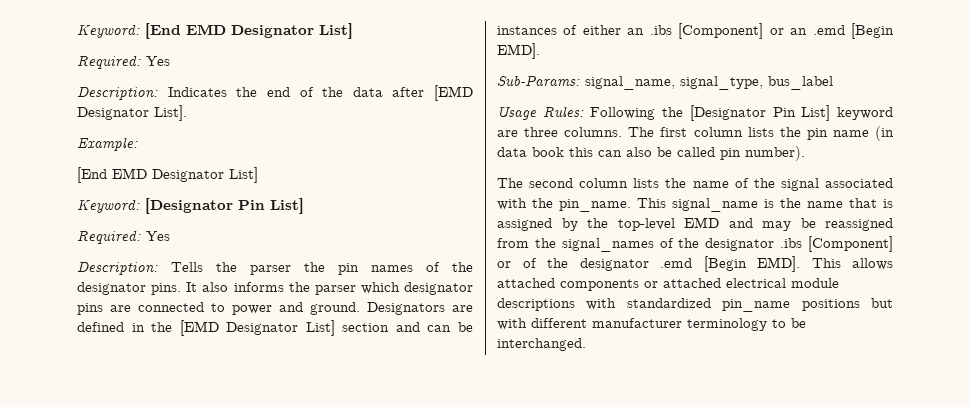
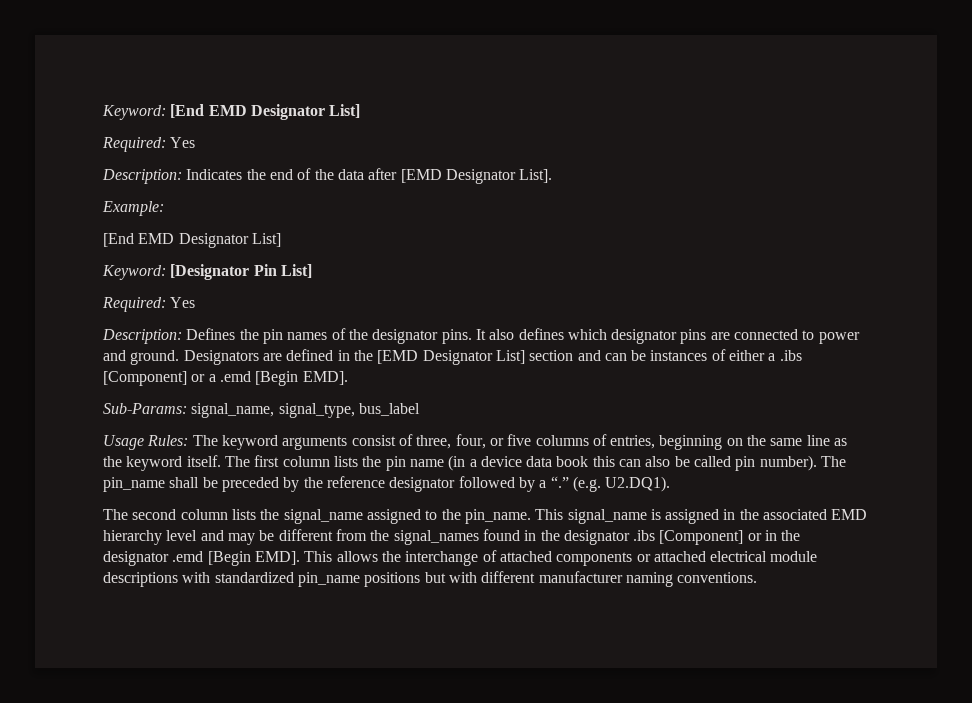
- Description: Tells the parser the pin names of the designator pins.
+ Description: Defines the pin names of the designator pins.
- It also informs the parser which designator pins are connected to power and ground.
+ It also defines which designator pins are connected to power and ground.
- Designators are defined in the [EMD Designator List] section and can be instances of either an .ibs [Component] or an .emd [Begin EMD].
+ Designators are defined in the [EMD Designator List] section and can be instances of either a .ibs [Component] or a .emd [Begin EMD].
- Usage Rules: Following the [Designator Pin List] keyword are three columns.
+ Usage Rules: The keyword arguments consist of three, four, or five columns of entries, beginning on the same line as the keyword itself.
- The first column lists the pin name (in data book this can also be called pin number).
+ The first column lists the pin name (in a device data book this can also be called pin number). The pin_name shall be preceded by the reference designator followed by a “.” (e.g. U2.DQ1).
- The second column lists the name of the signal associated with the pin_name.
+ The second column lists the signal_name assigned to the pin_name.
- This signal_name is the name that is assigned by the top-level EMD and may be reassigned from the signal_names of the designator .ibs [Component] or of the designator .emd [Begin EMD].
+ This signal_name is assigned in the associated EMD hierarchy level and may be different from the signal_names found in the designator .ibs [Component] or in the designator .emd [Begin EMD].
- This allows attached components or attached electrical module descriptions with standardized pin_name positions but with different manufacturer terminology to be interchanged.
+ This allows the interchange of attached components or attached electrical module descriptions with standardized pin_name positions but with different manufacturer naming conventions.

